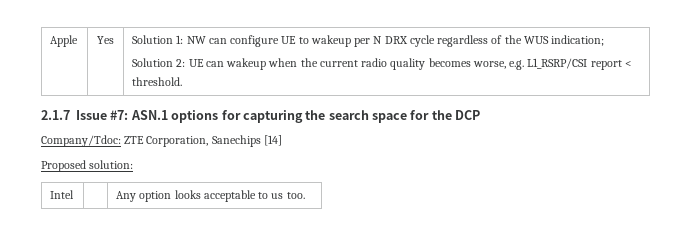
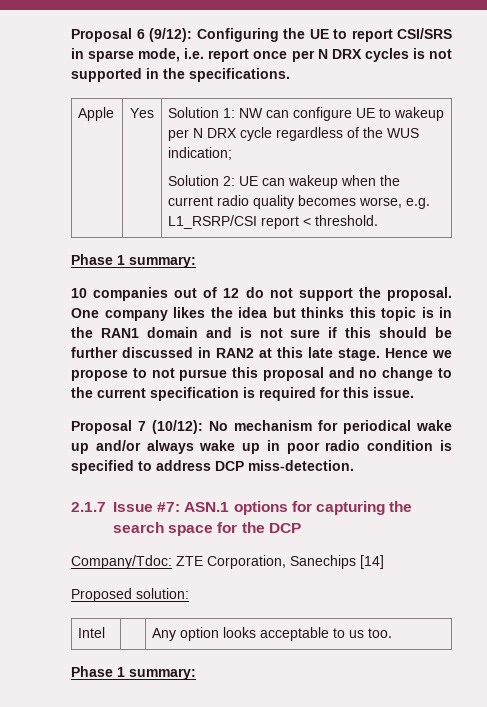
+ Proposal 6 (9/12): Configuring the UE to report CSI/SRS in sparse mode, i.e. report once per N DRX cycles is not supported in the specifications.
  Apple | Yes | Solution 1: NW can configure UE to wakeup per N DRX cycle regardless of the WUS indication;
  Solution 2: UE can wakeup when the current radio quality becomes worse, e.g. L1_RSRP/CSI report < threshold.
+ Phase 1 summary:
+ 10 companies out of 12 do not support the proposal. One company likes the idea but thinks this topic is in the RAN1 domain and is not sure if this should be further discussed in RAN2 at this late stage. Hence we propose to not pursue this proposal and no change to the current specification is required for this issue.
+ Proposal 7 (10/12): No mechanism for periodical wake up and/or always wake up in poor radio condition is specified to address DCP miss-detection.
  Intel | | Any option looks acceptable to us too.
+ Phase 1 summary:

